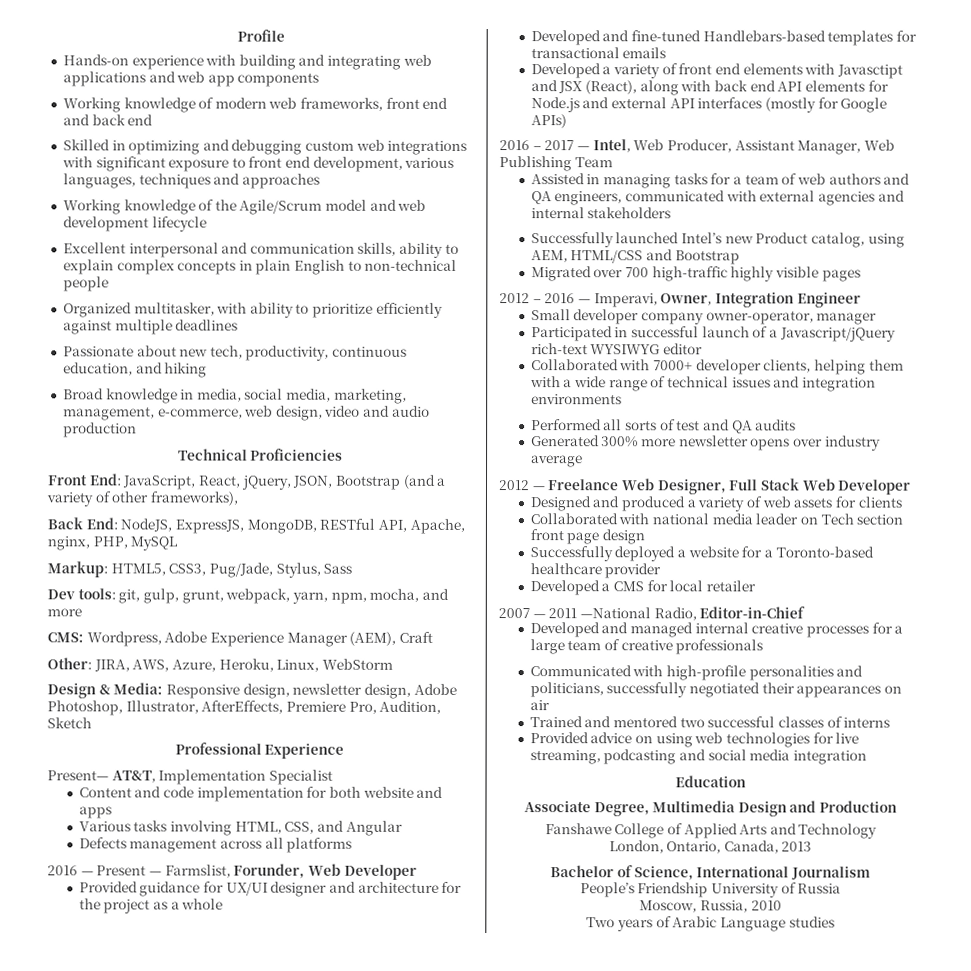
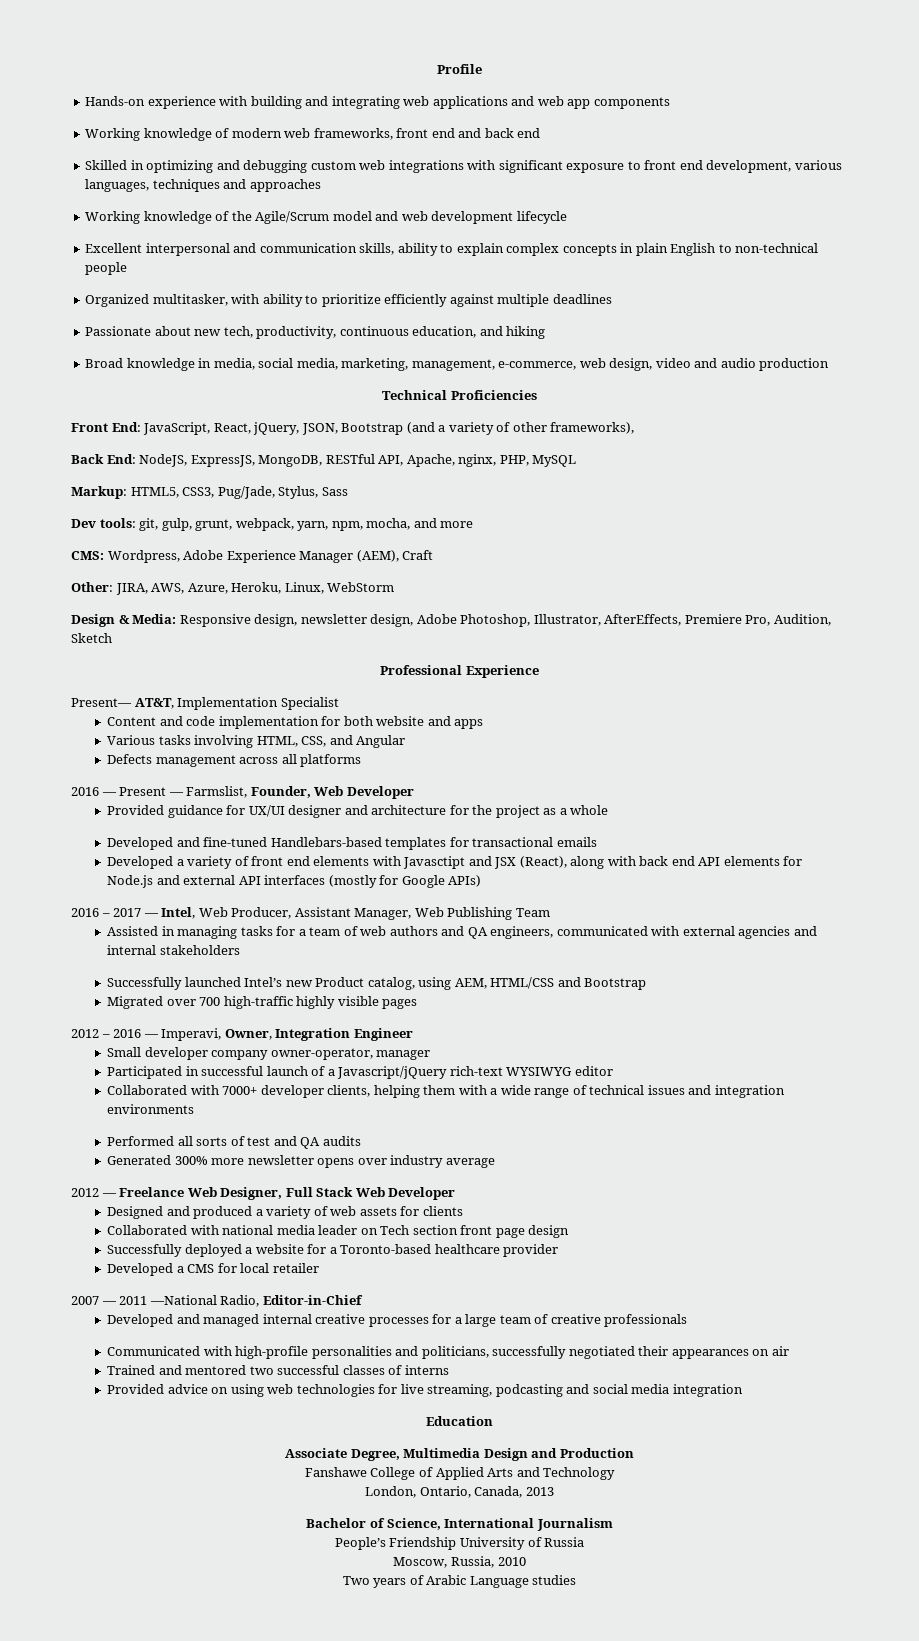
- 2016 — Present — Farmslist, Forunder, Web Developer
+ 2016 — Present — Farmslist, Founder, Web Developer

